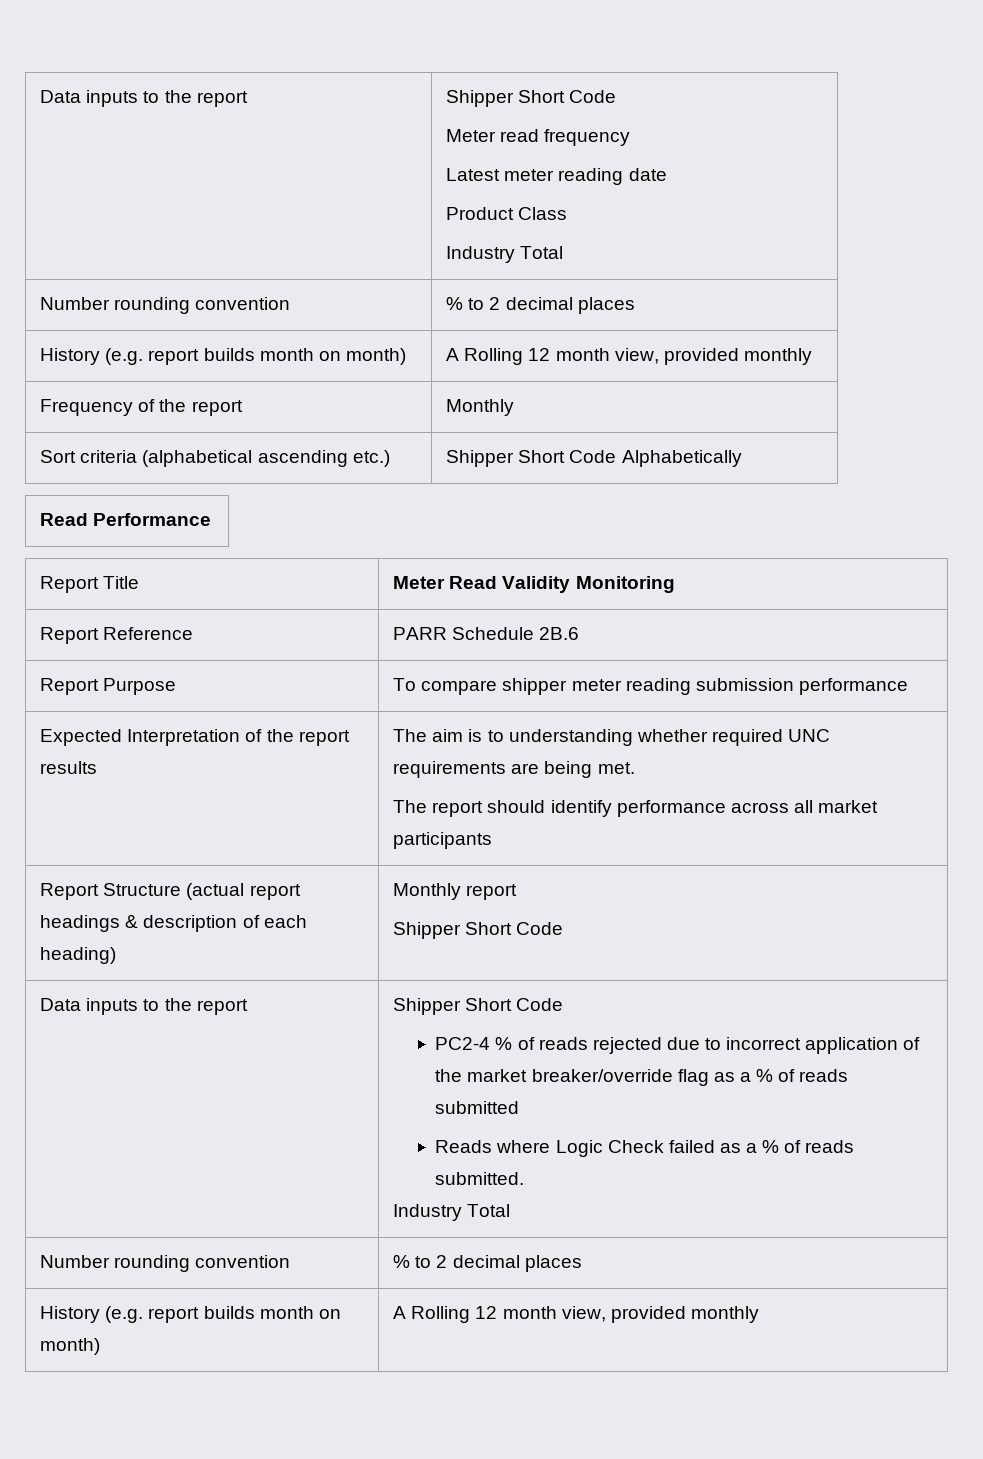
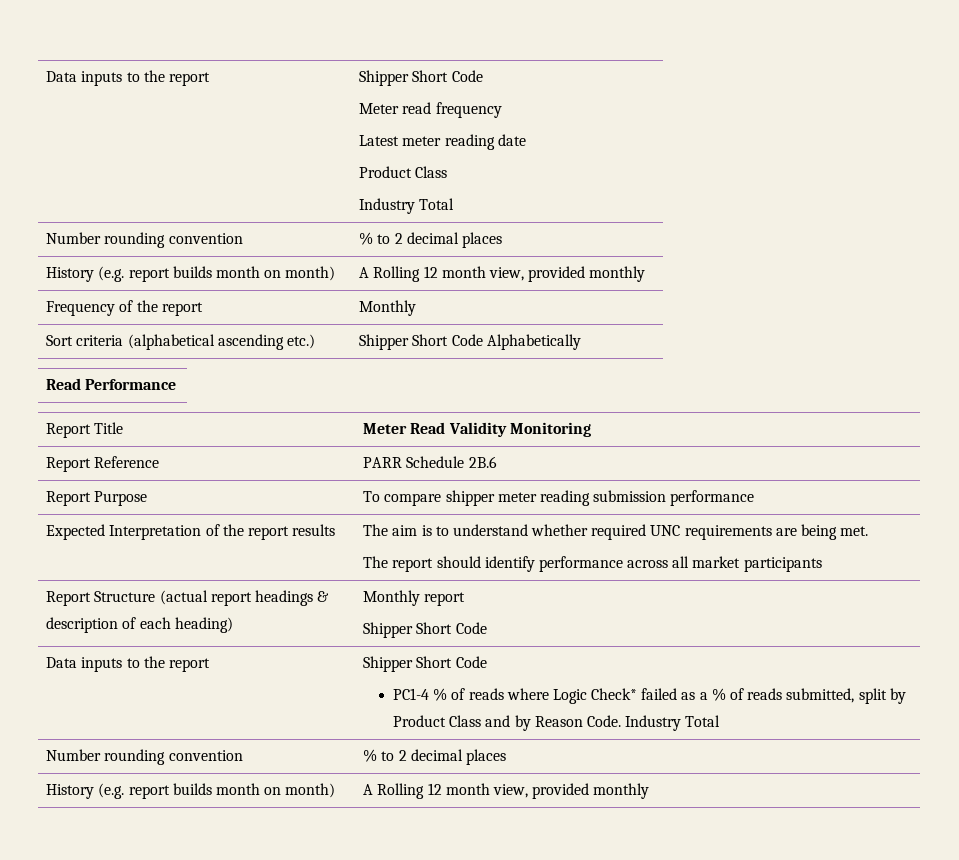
- Expected Interpretation of the report results | The aim is to understanding whether required UNC requirements are being met.
+ Expected Interpretation of the report results | The aim is to understand whether required UNC requirements are being met.
- PC2-4 % of reads rejected due to incorrect application of the market breaker/override flag as a % of reads submitted
- Reads where Logic Check failed as a % of reads submitted.
- Industry Total
+ PC1-4 % of reads where Logic Check* failed as a % of reads submitted, split by Product Class and by Reason Code. Industry Total

